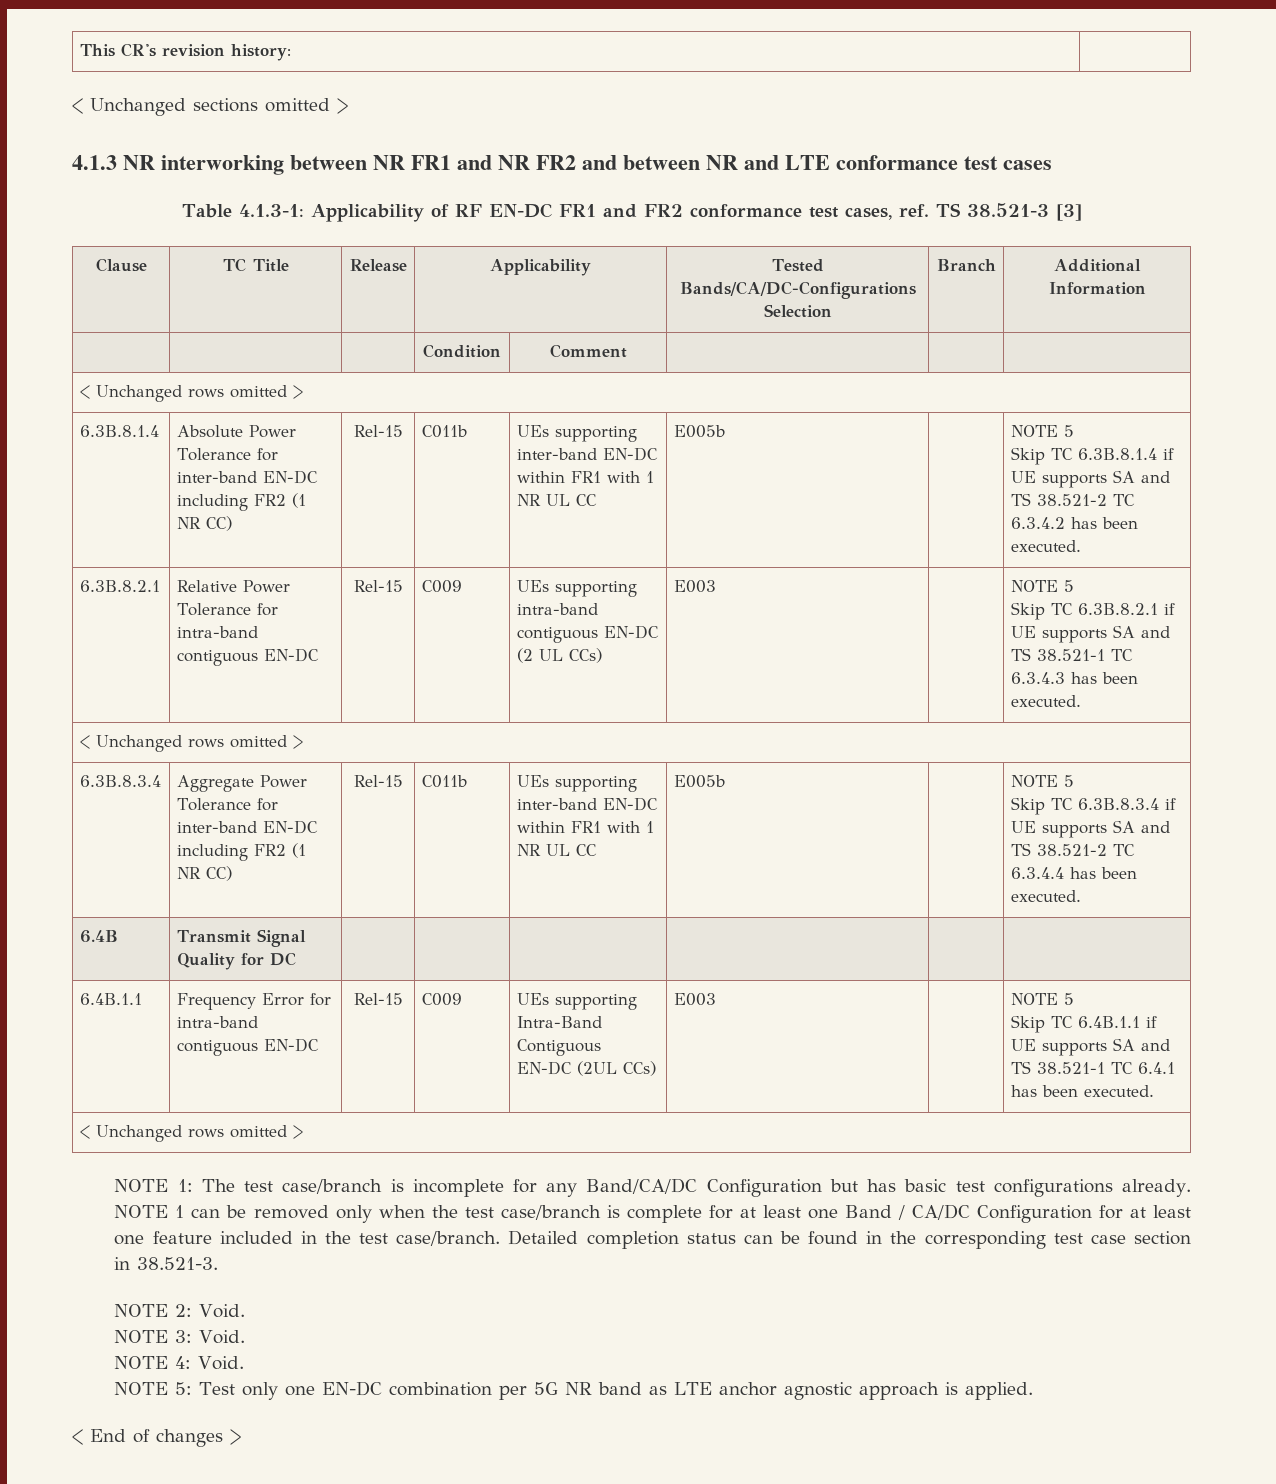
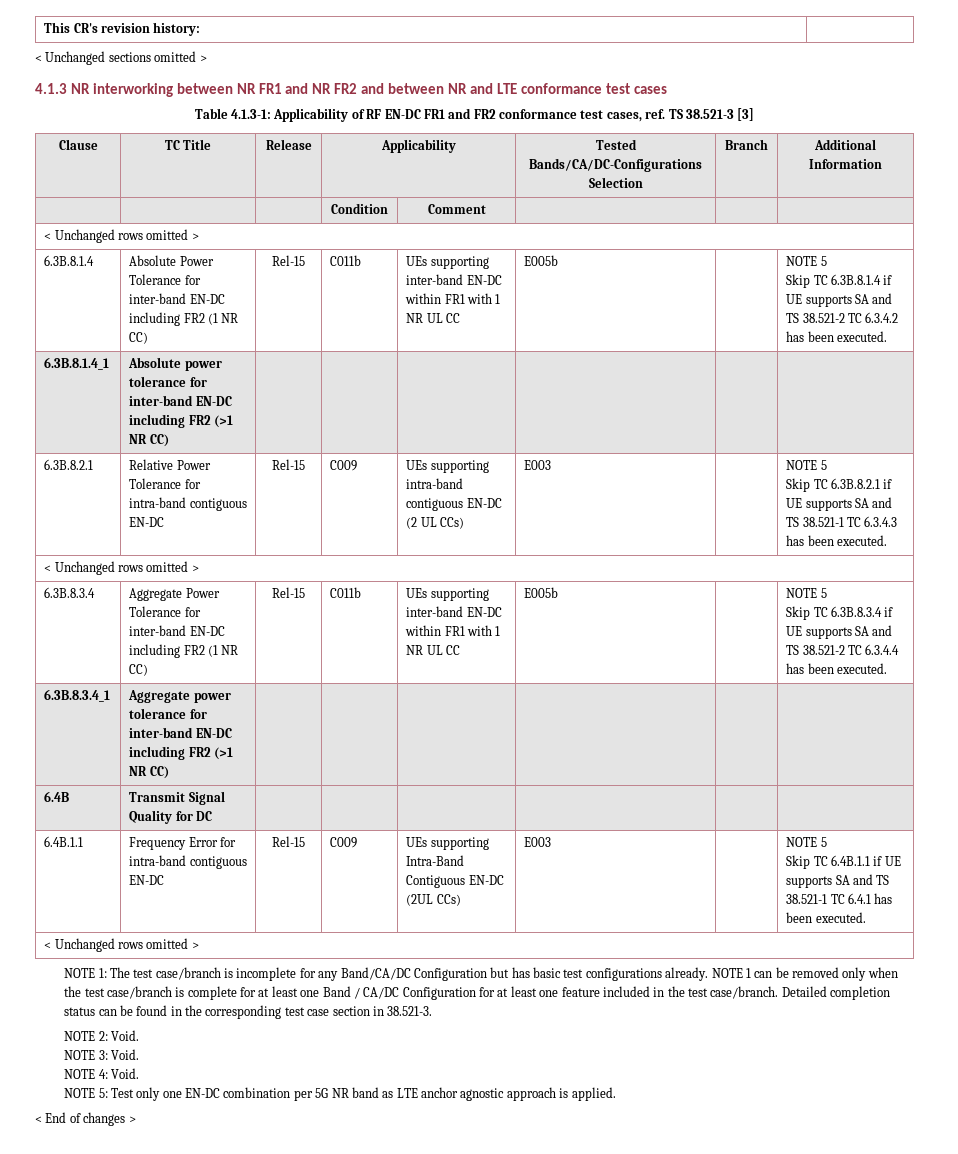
+ 6.3B.8.1.4_1 | Absolute power tolerance for inter-band EN-DC including FR2 (>1 NR CC) | | | | | |
+ 6.3B.8.3.4_1 | Aggregate power tolerance for inter-band EN-DC including FR2 (>1 NR CC) | | | | | |

